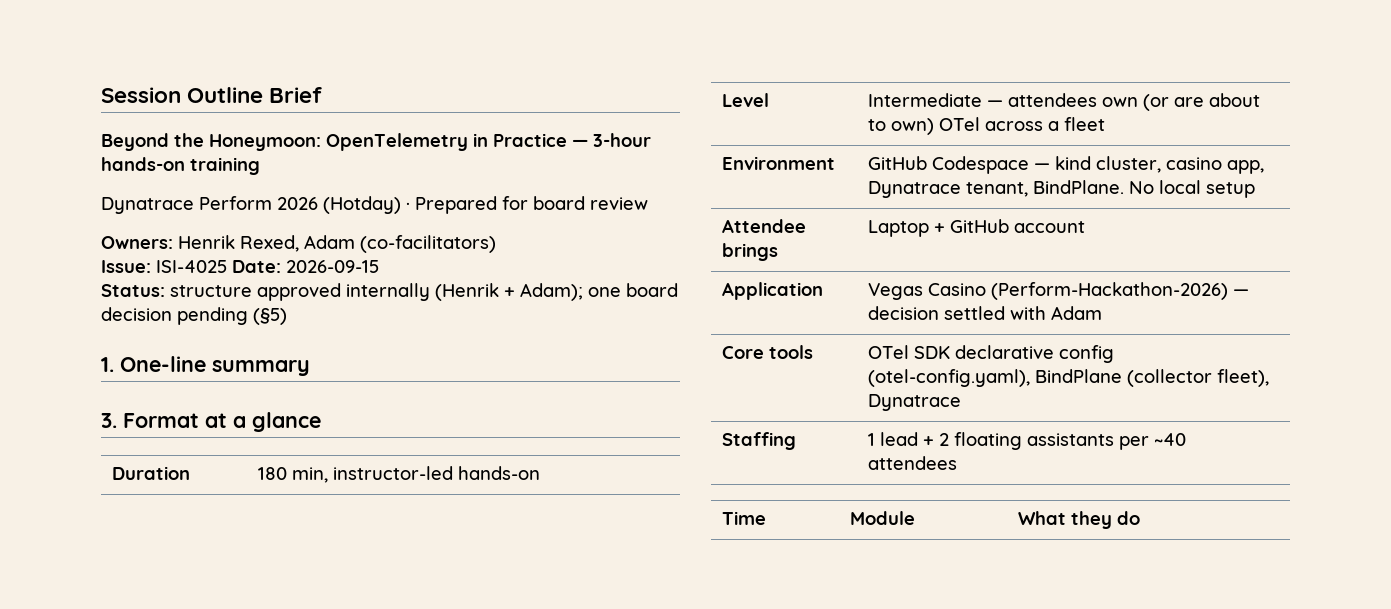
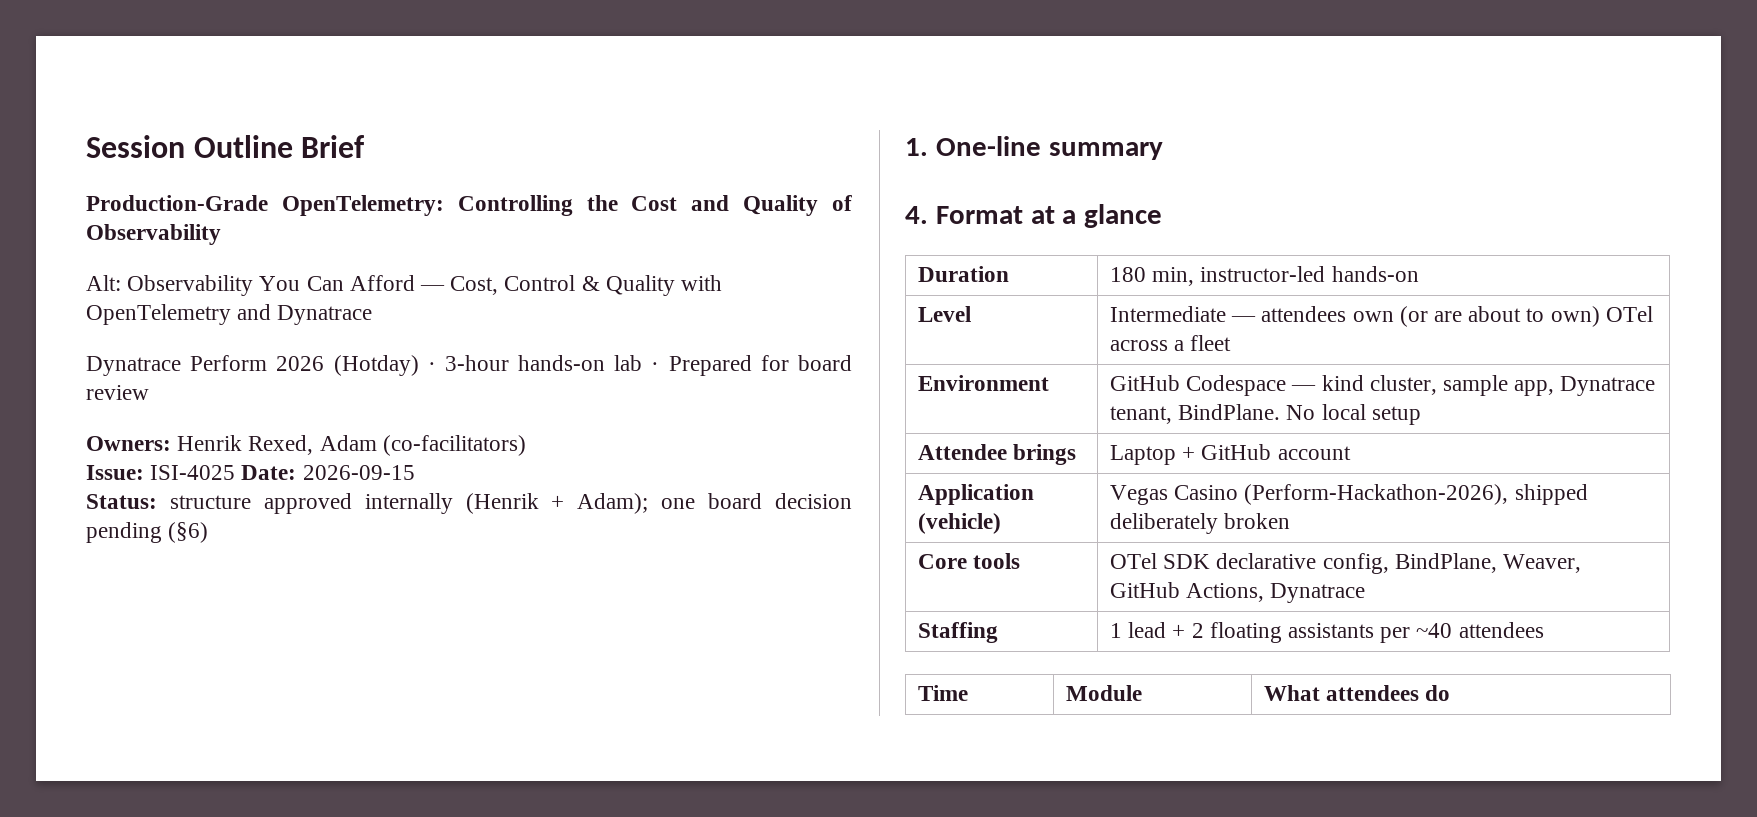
- Beyond the Honeymoon: OpenTelemetry in Practice — 3-hour hands-on training
+ Production-Grade OpenTelemetry: Controlling the Cost and Quality of Observability
+ Alt: Observability You Can Afford — Cost, Control & Quality with OpenTelemetry and Dynatrace
- Dynatrace Perform 2026 (Hotday) · Prepared for board review
+ Dynatrace Perform 2026 (Hotday) · 3-hour hands-on lab · Prepared for board review
- Status: structure approved internally (Henrik + Adam); one board decision pending (§5)
+ Status: structure approved internally (Henrik + Adam); one board decision pending (§6)
- 3. Format at a glance
+ 4. Format at a glance
- Environment | GitHub Codespace — kind cluster, casino app, Dynatrace tenant, BindPlane. No local setup
+ Environment | GitHub Codespace — kind cluster, sample app, Dynatrace tenant, BindPlane. No local setup
- Application | Vegas Casino (Perform-Hackathon-2026) — decision settled with Adam
+ Application (vehicle) | Vegas Casino (Perform-Hackathon-2026), shipped deliberately broken
- Core tools | OTel SDK declarative config (otel-config.yaml), BindPlane (collector fleet), Dynatrace
+ Core tools | OTel SDK declarative config, BindPlane, Weaver, GitHub Actions, Dynatrace
- Time | Module | What they do
+ Time | Module | What attendees do

